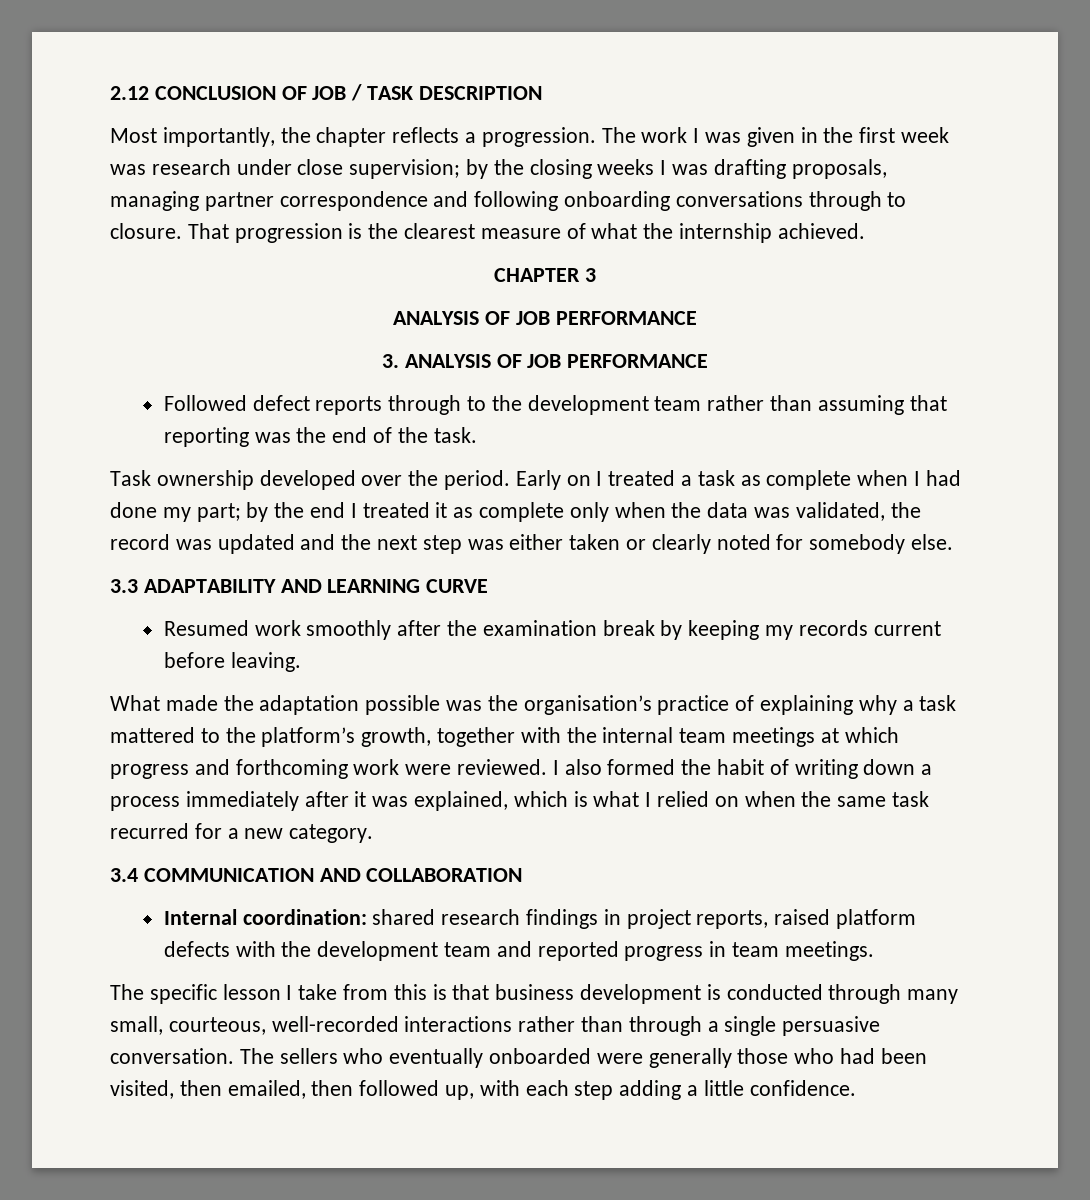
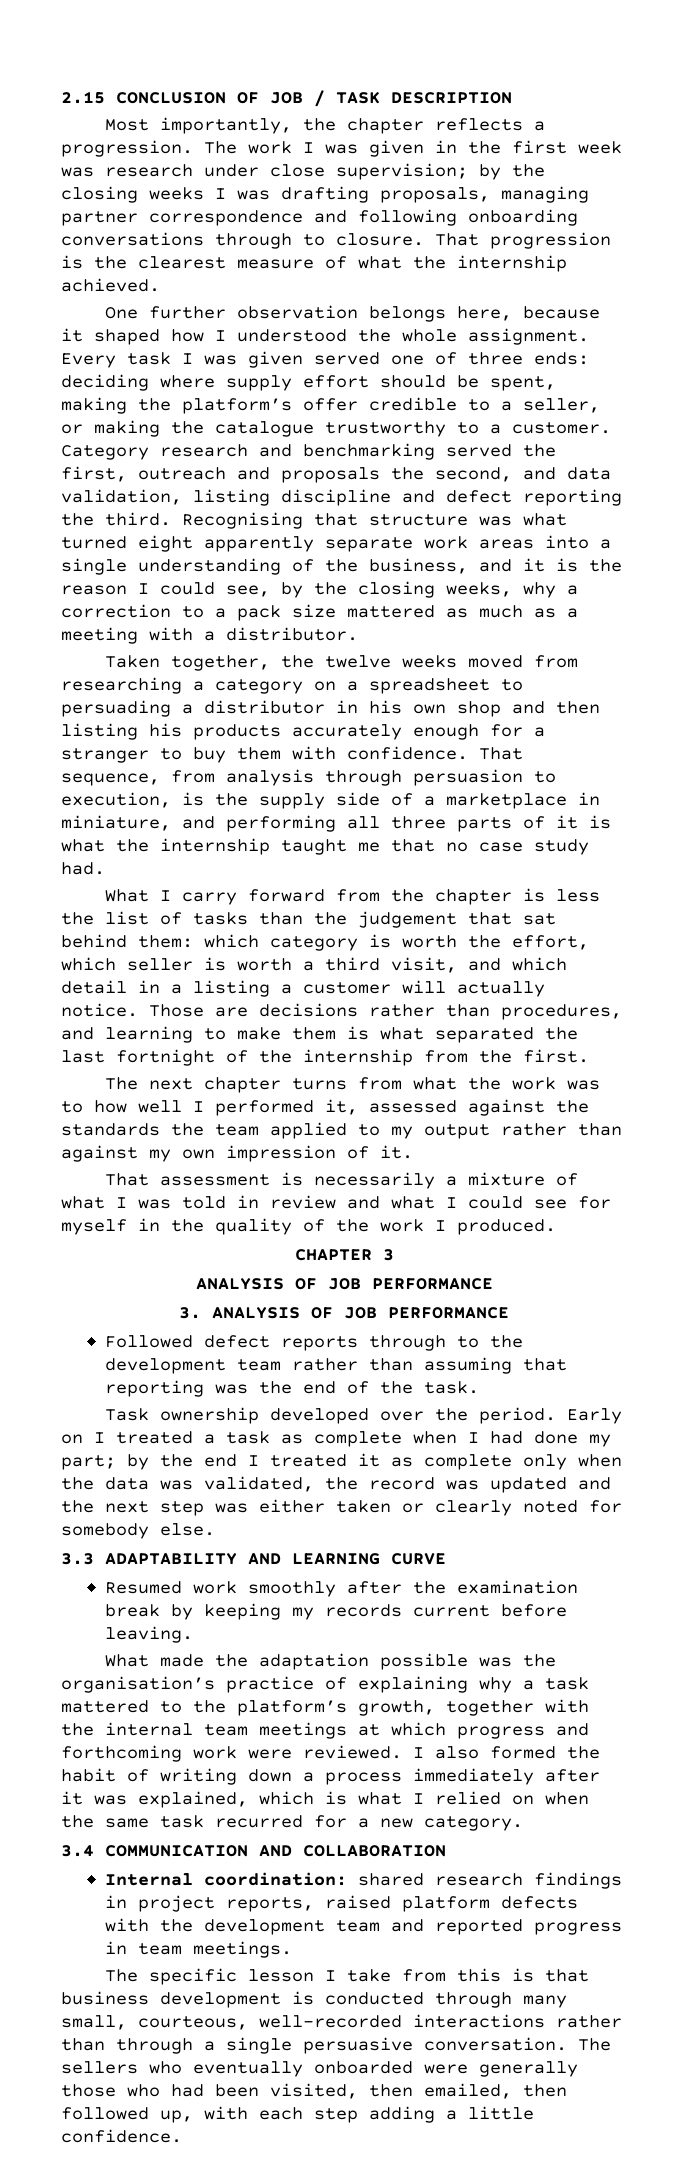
- 2.12 CONCLUSION OF JOB / TASK DESCRIPTION
+ 2.15 CONCLUSION OF JOB / TASK DESCRIPTION
+ One further observation belongs here, because it shaped how I understood the whole assignment. Every task I was given served one of three ends: deciding where supply effort should be spent, making the platform’s offer credible to a seller, or making the catalogue trustworthy to a customer. Category research and benchmarking served the first, outreach and proposals the second, and data validation, listing discipline and defect reporting the third. Recognising that structure was what turned eight apparently separate work areas into a single understanding of the business, and it is the reason I could see, by the closing weeks, why a correction to a pack size mattered as much as a meeting with a distributor.
+ Taken together, the twelve weeks moved from researching a category on a spreadsheet to persuading a distributor in his own shop and then listing his products accurately enough for a stranger to buy them with confidence. That sequence, from analysis through persuasion to execution, is the supply side of a marketplace in miniature, and performing all three parts of it is what the internship taught me that no case study had.
+ What I carry forward from the chapter is less the list of tasks than the judgement that sat behind them: which category is worth the effort, which seller is worth a third visit, and which detail in a listing a customer will actually notice. Those are decisions rather than procedures, and learning to make them is what separated the last fortnight of the internship from the first.
+ The next chapter turns from what the work was to how well I performed it, assessed against the standards the team applied to my output rather than against my own impression of it.
+ That assessment is necessarily a mixture of what I was told in review and what I could see for myself in the quality of the work I produced.

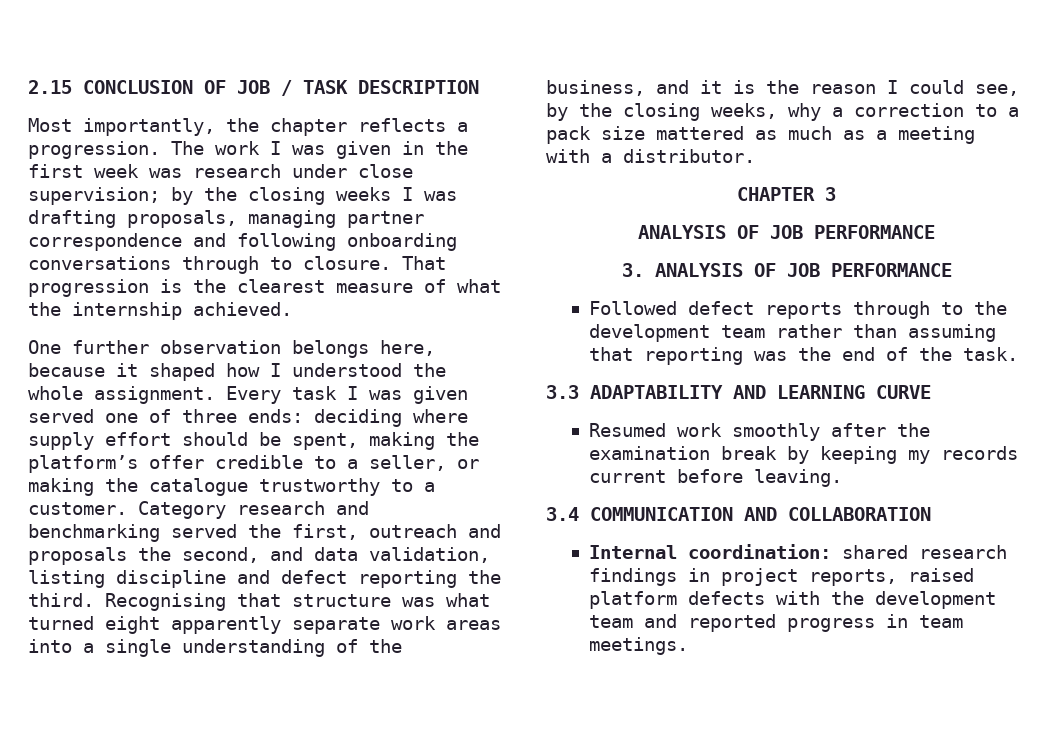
- Taken together, the twelve weeks moved from researching a category on a spreadsheet to persuading a distributor in his own shop and then listing his products accurately enough for a stranger to buy them with confidence. That sequence, from analysis through persuasion to execution, is the supply side of a marketplace in miniature, and performing all three parts of it is what the internship taught me that no case study had.
- What I carry forward from the chapter is less the list of tasks than the judgement that sat behind them: which category is worth the effort, which seller is worth a third visit, and which detail in a listing a customer will actually notice. Those are decisions rather than procedures, and learning to make them is what separated the last fortnight of the internship from the first.
- The next chapter turns from what the work was to how well I performed it, assessed against the standards the team applied to my output rather than against my own impression of it.
- That assessment is necessarily a mixture of what I was told in review and what I could see for myself in the quality of the work I produced.
- Task ownership developed over the period. Early on I treated a task as complete when I had done my part; by the end I treated it as complete only when the data was validated, the record was updated and the next step was either taken or clearly noted for somebody else.
- What made the adaptation possible was the organisation’s practice of explaining why a task mattered to the platform’s growth, together with the internal team meetings at which progress and forthcoming work were reviewed. I also formed the habit of writing down a process immediately after it was explained, which is what I relied on when the same task recurred for a new category.
- The specific lesson I take from this is that business development is conducted through many small, courteous, well-recorded interactions rather than through a single persuasive conversation. The sellers who eventually onboarded were generally those who had been visited, then emailed, then followed up, with each step adding a little confidence.

